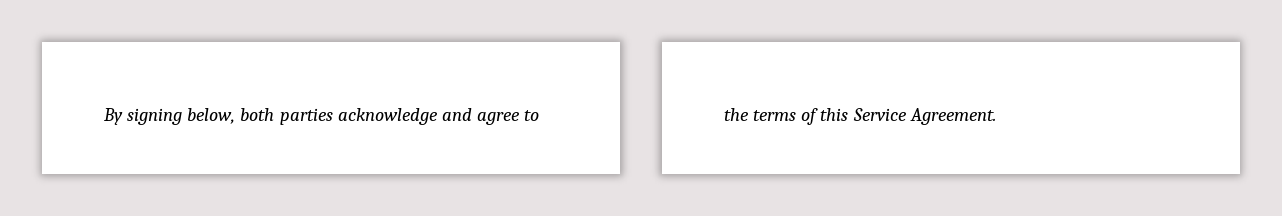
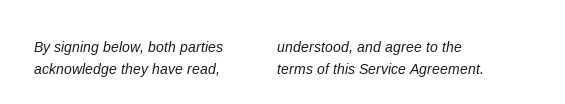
- By signing below, both parties acknowledge and agree to the terms of this Service Agreement.
+ By signing below, both parties acknowledge they have read, understood, and agree to the terms of this Service Agreement.

